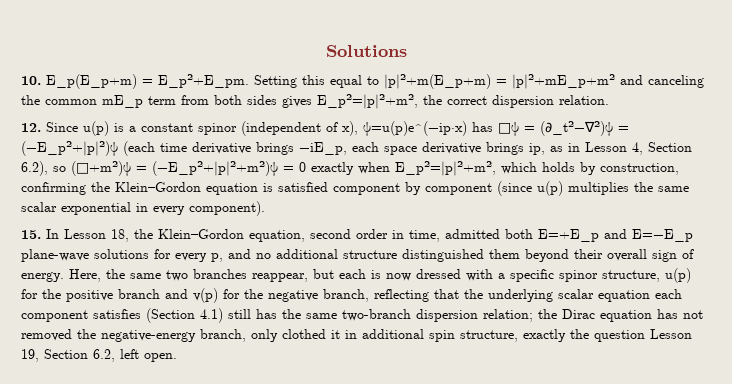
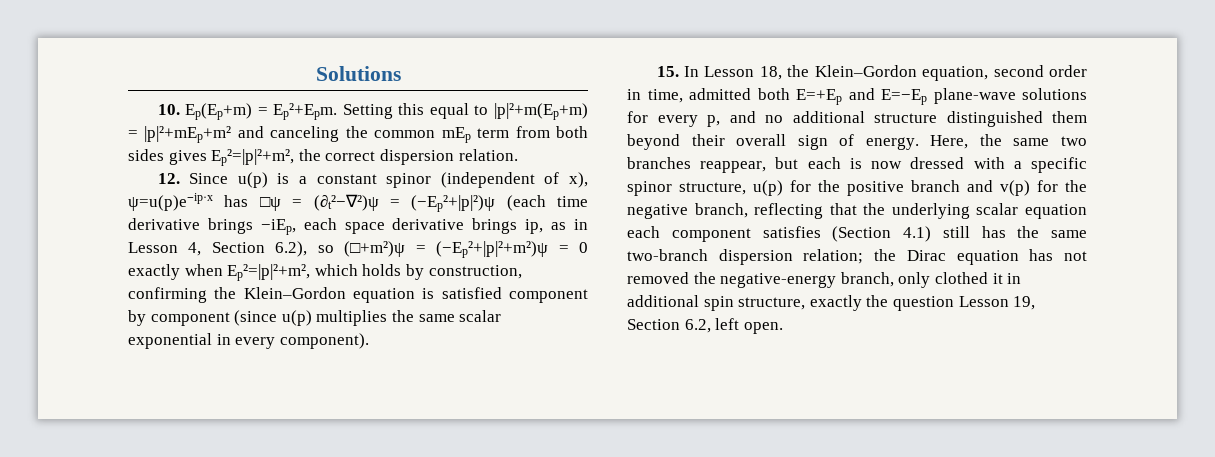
- 10. E_p(E_p+m) = E_p²+E_pm.
+ 10. Ep(Ep+m) = Ep²+Epm.
- Setting this equal to |p|²+m(E_p+m) = |p|²+mE_p+m² and canceling the common mE_p term from both sides gives E_p²=|p|²+m², the correct dispersion relation.
+ Setting this equal to |p|²+m(Ep+m) = |p|²+mEp+m² and canceling the common mEp term from both sides gives Ep²=|p|²+m², the correct dispersion relation.
- 12. Since u(p) is a constant spinor (independent of x), ψ=u(p)e^(−ip·x) has □ψ = (∂_t²−∇²)ψ = (−E_p²+|p|²)ψ (each time derivative brings −iE_p, each space derivative brings ip, as in Lesson 4, Section 6.2), so (□+m²)ψ = (−E_p²+|p|²+m²)ψ = 0 exactly when E_p²=|p|²+m², which holds by construction, confirming the Klein–Gordon equation is satisfied component by component (since u(p) multiplies the same scalar exponential in every component).
+ 12. Since u(p) is a constant spinor (independent of x), ψ=u(p)e−ip·x has □ψ = (∂t²−∇²)ψ = (−Ep²+|p|²)ψ (each time derivative brings −iEp, each space derivative brings ip, as in Lesson 4, Section 6.2), so (□+m²)ψ = (−Ep²+|p|²+m²)ψ = 0 exactly when Ep²=|p|²+m², which holds by construction, confirming the Klein–Gordon equation is satisfied component by component (since u(p) multiplies the same scalar exponential in every component).
- 15. In Lesson 18, the Klein–Gordon equation, second order in time, admitted both E=+E_p and E=−E_p plane-wave solutions for every p, and no additional structure distinguished them beyond their overall sign of energy.
+ 15. In Lesson 18, the Klein–Gordon equation, second order in time, admitted both E=+Ep and E=−Ep plane-wave solutions for every p, and no additional structure distinguished them beyond their overall sign of energy.

